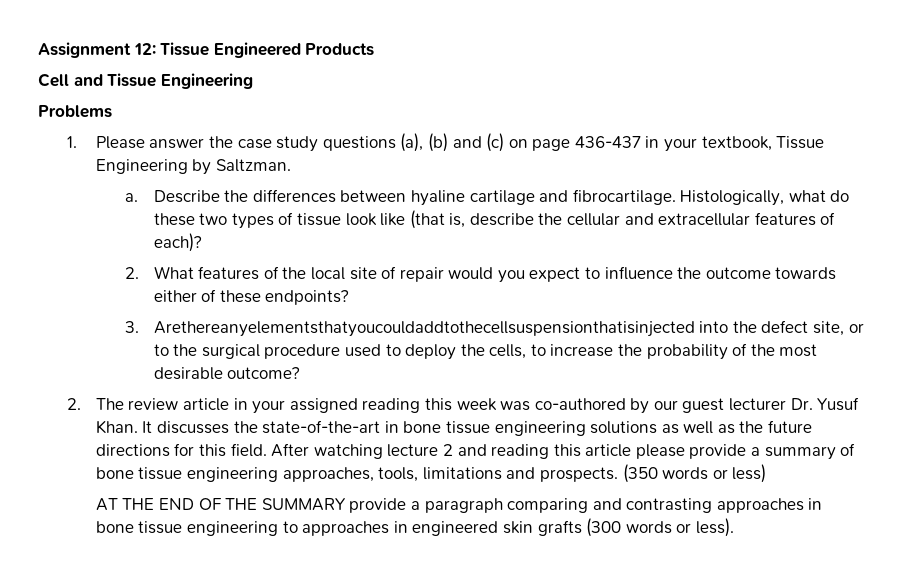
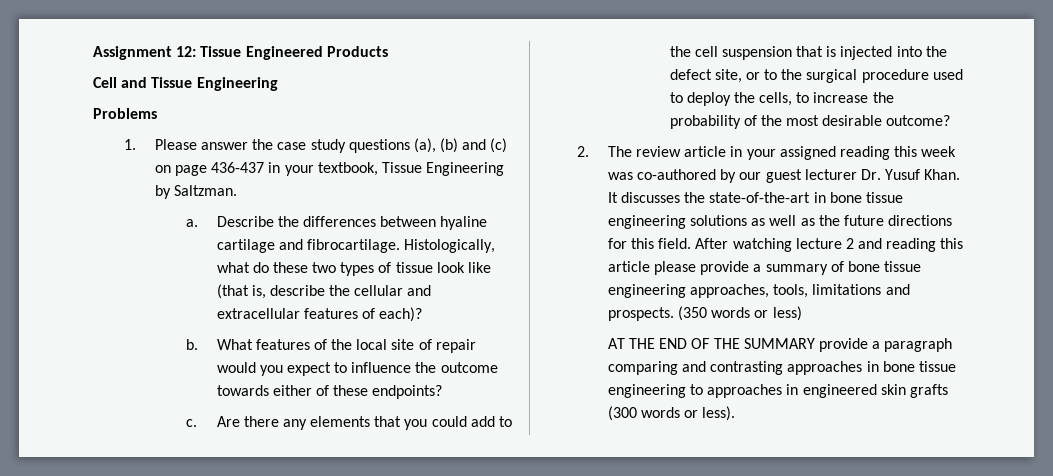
- 2. What features of the local site of repair would you expect to influence the outcome towards either of these endpoints?
+ b. What features of the local site of repair would you expect to influence the outcome towards either of these endpoints?
- 3. Arethereanyelementsthatyoucouldaddtothecellsuspensionthatisinjected into the defect site, or to the surgical procedure used to deploy the cells, to increase the probability of the most desirable outcome?
+ c. Are there any elements that you could add to the cell suspension that is injected into the defect site, or to the surgical procedure used to deploy the cells, to increase the probability of the most desirable outcome?

